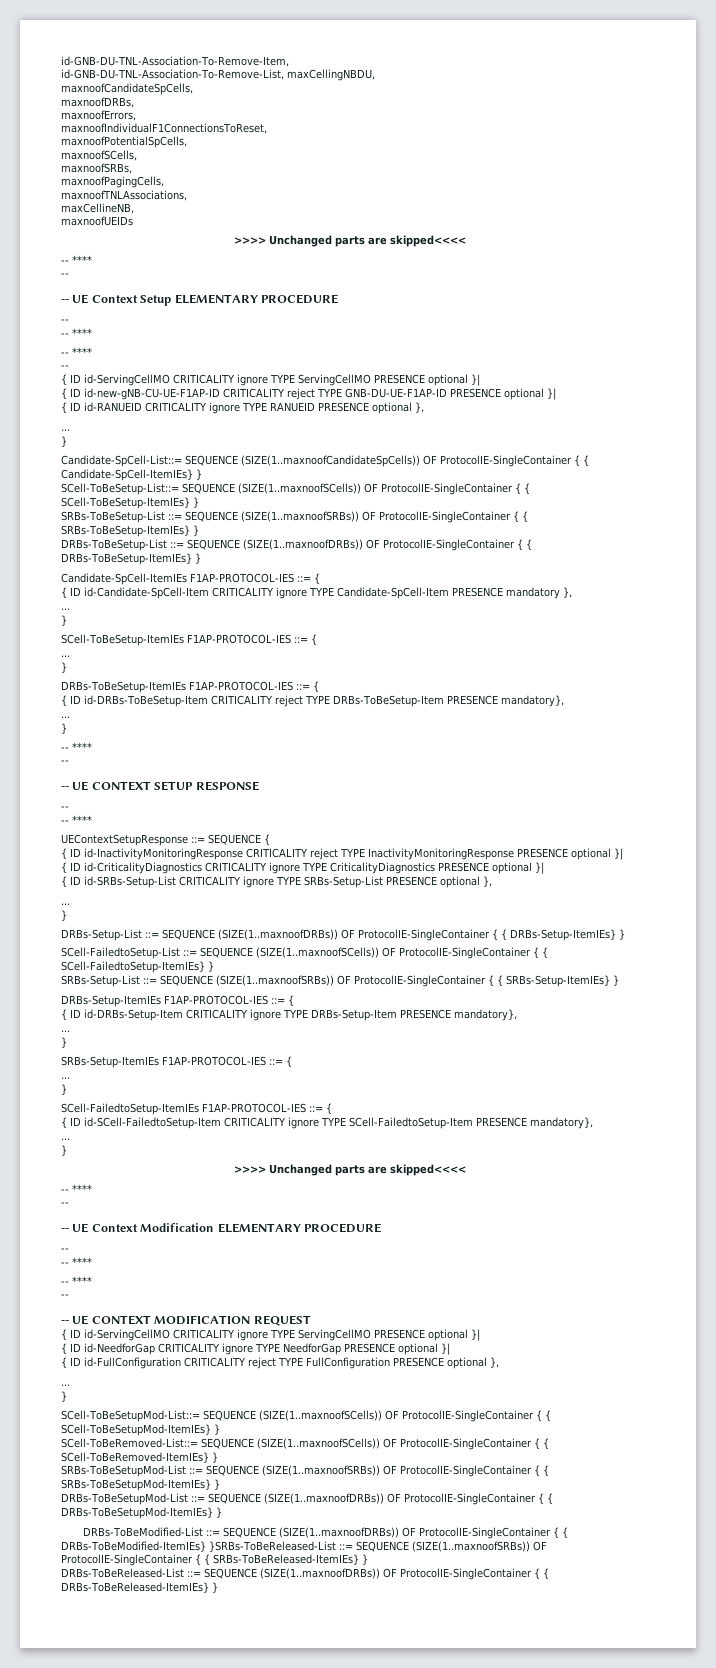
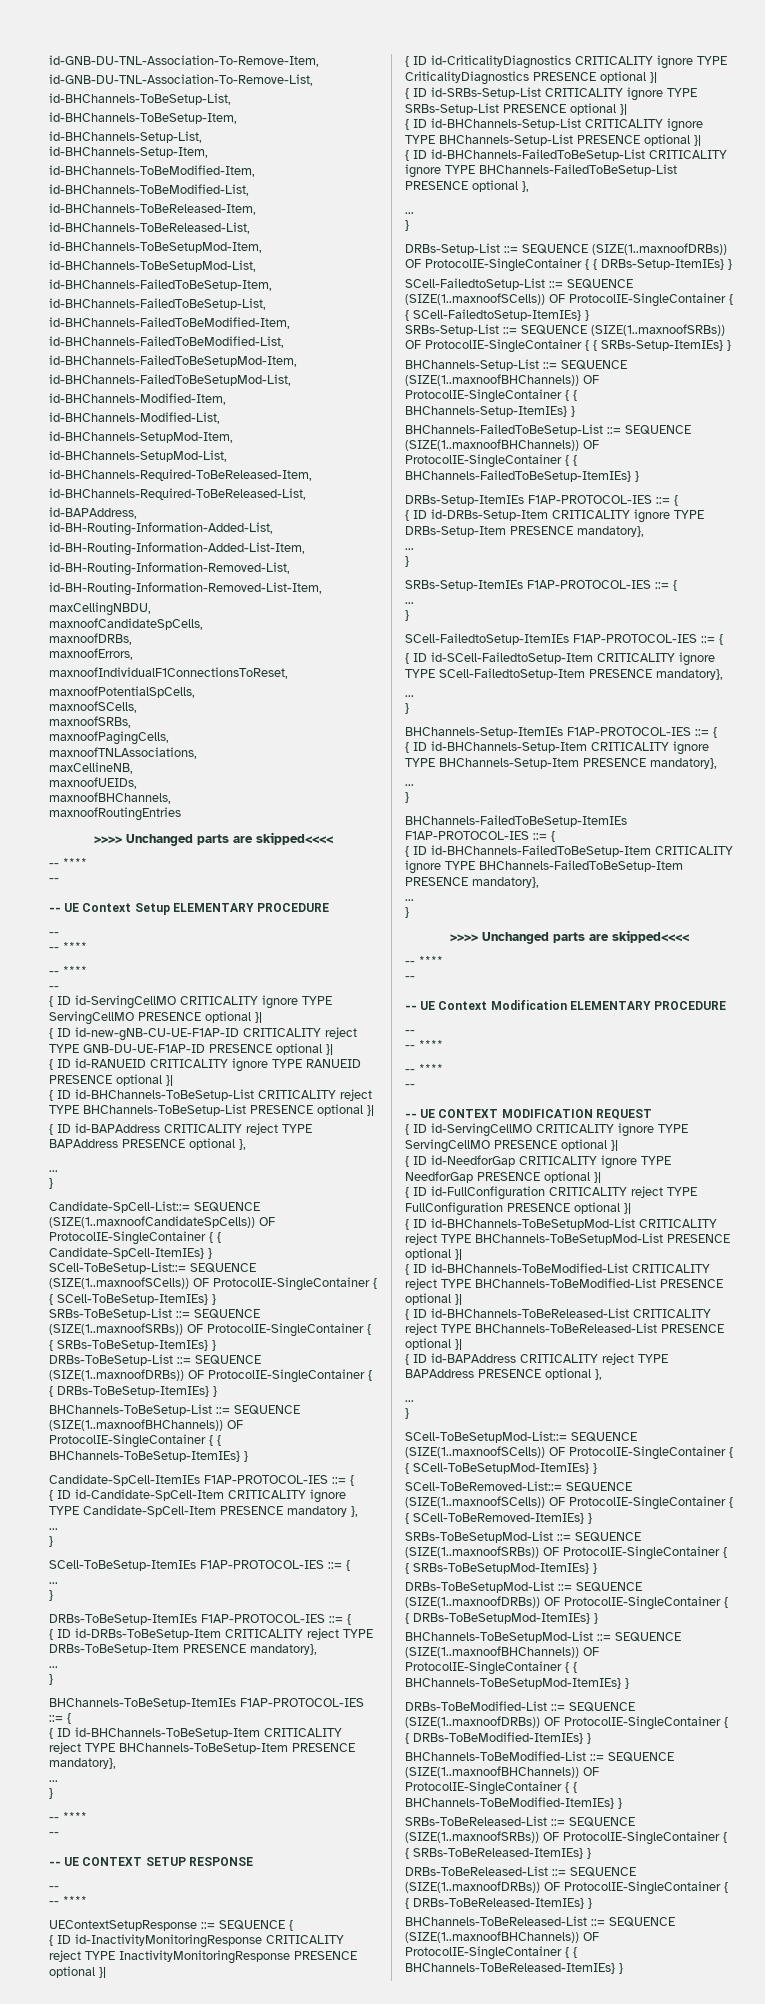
- id-GNB-DU-TNL-Association-To-Remove-List, maxCellingNBDU,
+ id-GNB-DU-TNL-Association-To-Remove-List,
+ id-BHChannels-ToBeSetup-List,
+ id-BHChannels-ToBeSetup-Item,
+ id-BHChannels-Setup-List,
+ id-BHChannels-Setup-Item,
+ id-BHChannels-ToBeModified-Item,
+ id-BHChannels-ToBeModified-List,
+ id-BHChannels-ToBeReleased-Item,
+ id-BHChannels-ToBeReleased-List,
+ id-BHChannels-ToBeSetupMod-Item,
+ id-BHChannels-ToBeSetupMod-List,
+ id-BHChannels-FailedToBeSetup-Item,
+ id-BHChannels-FailedToBeSetup-List,
+ id-BHChannels-FailedToBeModified-Item,
+ id-BHChannels-FailedToBeModified-List,
+ id-BHChannels-FailedToBeSetupMod-Item,
+ id-BHChannels-FailedToBeSetupMod-List,
+ id-BHChannels-Modified-Item,
+ id-BHChannels-Modified-List,
+ id-BHChannels-SetupMod-Item,
+ id-BHChannels-SetupMod-List,
+ id-BHChannels-Required-ToBeReleased-Item,
+ id-BHChannels-Required-ToBeReleased-List,
+ id-BAPAddress,
+ id-BH-Routing-Information-Added-List,
+ id-BH-Routing-Information-Added-List-Item,
+ id-BH-Routing-Information-Removed-List,
+ id-BH-Routing-Information-Removed-List-Item,
+ maxCellingNBDU,
- maxnoofUEIDs
+ maxnoofUEIDs,
+ maxnoofBHChannels,
+ maxnoofRoutingEntries
- { ID id-RANUEID CRITICALITY ignore TYPE RANUEID PRESENCE optional },
+ { ID id-RANUEID CRITICALITY ignore TYPE RANUEID PRESENCE optional }|
+ { ID id-BHChannels-ToBeSetup-List CRITICALITY reject TYPE BHChannels-ToBeSetup-List PRESENCE optional }|
+ { ID id-BAPAddress CRITICALITY reject TYPE BAPAddress PRESENCE optional },
+ BHChannels-ToBeSetup-List ::= SEQUENCE (SIZE(1..maxnoofBHChannels)) OF ProtocolIE-SingleContainer { { BHChannels-ToBeSetup-ItemIEs} }
+ BHChannels-ToBeSetup-ItemIEs F1AP-PROTOCOL-IES ::= {
+ { ID id-BHChannels-ToBeSetup-Item CRITICALITY reject TYPE BHChannels-ToBeSetup-Item PRESENCE mandatory},
+ ...
+ }
- { ID id-SRBs-Setup-List CRITICALITY ignore TYPE SRBs-Setup-List PRESENCE optional },
+ { ID id-SRBs-Setup-List CRITICALITY ignore TYPE SRBs-Setup-List PRESENCE optional }|
+ { ID id-BHChannels-Setup-List CRITICALITY ignore TYPE BHChannels-Setup-List PRESENCE optional }|
+ { ID id-BHChannels-FailedToBeSetup-List CRITICALITY ignore TYPE BHChannels-FailedToBeSetup-List PRESENCE optional },
+ BHChannels-Setup-List ::= SEQUENCE (SIZE(1..maxnoofBHChannels)) OF ProtocolIE-SingleContainer { { BHChannels-Setup-ItemIEs} }
+ BHChannels-FailedToBeSetup-List ::= SEQUENCE (SIZE(1..maxnoofBHChannels)) OF ProtocolIE-SingleContainer { { BHChannels-FailedToBeSetup-ItemIEs} }
+ BHChannels-Setup-ItemIEs F1AP-PROTOCOL-IES ::= {
+ { ID id-BHChannels-Setup-Item CRITICALITY ignore TYPE BHChannels-Setup-Item PRESENCE mandatory},
+ ...
+ }
+ BHChannels-FailedToBeSetup-ItemIEs F1AP-PROTOCOL-IES ::= {
+ { ID id-BHChannels-FailedToBeSetup-Item CRITICALITY ignore TYPE BHChannels-FailedToBeSetup-Item PRESENCE mandatory},
+ ...
+ }
- { ID id-FullConfiguration CRITICALITY reject TYPE FullConfiguration PRESENCE optional },
+ { ID id-FullConfiguration CRITICALITY reject TYPE FullConfiguration PRESENCE optional }|
+ { ID id-BHChannels-ToBeSetupMod-List CRITICALITY reject TYPE BHChannels-ToBeSetupMod-List PRESENCE optional }|
+ { ID id-BHChannels-ToBeModified-List CRITICALITY reject TYPE BHChannels-ToBeModified-List PRESENCE optional }|
+ { ID id-BHChannels-ToBeReleased-List CRITICALITY reject TYPE BHChannels-ToBeReleased-List PRESENCE optional }|
+ { ID id-BAPAddress CRITICALITY reject TYPE BAPAddress PRESENCE optional },
+ BHChannels-ToBeSetupMod-List ::= SEQUENCE (SIZE(1..maxnoofBHChannels)) OF ProtocolIE-SingleContainer { { BHChannels-ToBeSetupMod-ItemIEs} }
- DRBs-ToBeModified-List ::= SEQUENCE (SIZE(1..maxnoofDRBs)) OF ProtocolIE-SingleContainer { { DRBs-ToBeModified-ItemIEs} }SRBs-ToBeReleased-List ::= SEQUENCE (SIZE(1..maxnoofSRBs)) OF ProtocolIE-SingleContainer { { SRBs-ToBeReleased-ItemIEs} }
+ DRBs-ToBeModified-List ::= SEQUENCE (SIZE(1..maxnoofDRBs)) OF ProtocolIE-SingleContainer { { DRBs-ToBeModified-ItemIEs} }
+ BHChannels-ToBeModified-List ::= SEQUENCE (SIZE(1..maxnoofBHChannels)) OF ProtocolIE-SingleContainer { { BHChannels-ToBeModified-ItemIEs} }
+ SRBs-ToBeReleased-List ::= SEQUENCE (SIZE(1..maxnoofSRBs)) OF ProtocolIE-SingleContainer { { SRBs-ToBeReleased-ItemIEs} }
+ BHChannels-ToBeReleased-List ::= SEQUENCE (SIZE(1..maxnoofBHChannels)) OF ProtocolIE-SingleContainer { { BHChannels-ToBeReleased-ItemIEs} }

